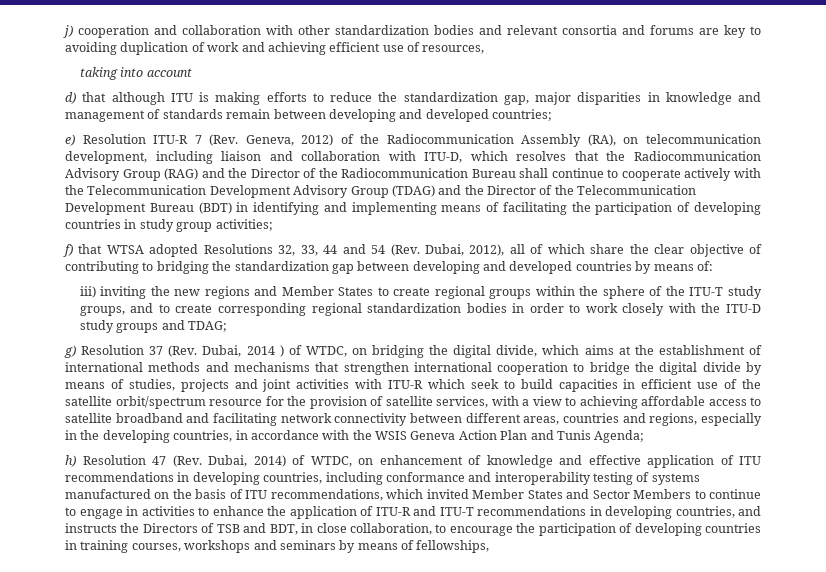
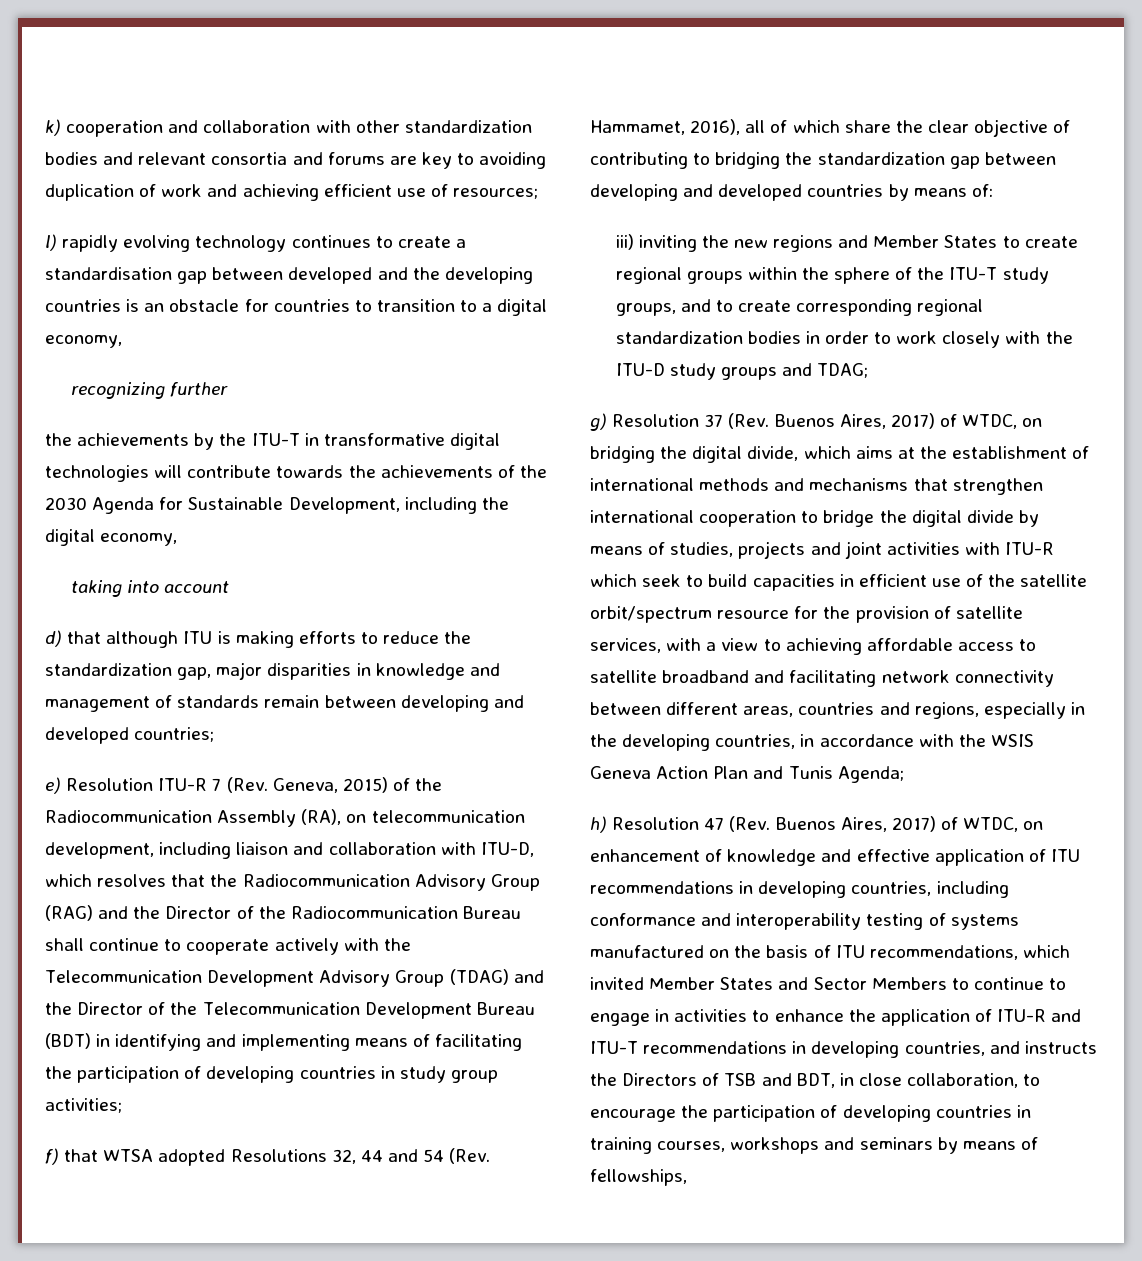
- j) cooperation and collaboration with other standardization bodies and relevant consortia and forums are key to avoiding duplication of work and achieving efficient use of resources,
+ k) cooperation and collaboration with other standardization bodies and relevant consortia and forums are key to avoiding duplication of work and achieving efficient use of resources;
+ l) rapidly evolving technology continues to create a standardisation gap between developed and the developing countries is an obstacle for countries to transition to a digital economy,
+ recognizing further
+ the achievements by the ITU-T in transformative digital technologies will contribute towards the achievements of the 2030 Agenda for Sustainable Development, including the digital economy,
- e) Resolution ITU-R 7 (Rev. Geneva, 2012) of the Radiocommunication Assembly (RA), on telecommunication development, including liaison and collaboration with ITU-D, which resolves that the Radiocommunication Advisory Group (RAG) and the Director of the Radiocommunication Bureau shall continue to cooperate actively with the Telecommunication Development Advisory Group (TDAG) and the Director of the Telecommunication Development Bureau (BDT) in identifying and implementing means of facilitating the participation of developing countries in study group activities;
+ e) Resolution ITU-R 7 (Rev. Geneva, 2015) of the Radiocommunication Assembly (RA), on telecommunication development, including liaison and collaboration with ITU-D, which resolves that the Radiocommunication Advisory Group (RAG) and the Director of the Radiocommunication Bureau shall continue to cooperate actively with the Telecommunication Development Advisory Group (TDAG) and the Director of the Telecommunication Development Bureau (BDT) in identifying and implementing means of facilitating the participation of developing countries in study group activities;
- f) that WTSA adopted Resolutions 32, 33, 44 and 54 (Rev. Dubai, 2012), all of which share the clear objective of contributing to bridging the standardization gap between developing and developed countries by means of:
+ f) that WTSA adopted Resolutions 32, 44 and 54 (Rev. Hammamet, 2016), all of which share the clear objective of contributing to bridging the standardization gap between developing and developed countries by means of:
- g) Resolution 37 (Rev. Dubai, 2014 ) of WTDC, on bridging the digital divide, which aims at the establishment of international methods and mechanisms that strengthen international cooperation to bridge the digital divide by means of studies, projects and joint activities with ITU-R which seek to build capacities in efficient use of the satellite orbit/spectrum resource for the provision of satellite services, with a view to achieving affordable access to satellite broadband and facilitating network connectivity between different areas, countries and regions, especially in the developing countries, in accordance with the WSIS Geneva Action Plan and Tunis Agenda;
+ g) Resolution 37 (Rev. Buenos Aires, 2017) of WTDC, on bridging the digital divide, which aims at the establishment of international methods and mechanisms that strengthen international cooperation to bridge the digital divide by means of studies, projects and joint activities with ITU-R which seek to build capacities in efficient use of the satellite orbit/spectrum resource for the provision of satellite services, with a view to achieving affordable access to satellite broadband and facilitating network connectivity between different areas, countries and regions, especially in the developing countries, in accordance with the WSIS Geneva Action Plan and Tunis Agenda;
- h) Resolution 47 (Rev. Dubai, 2014) of WTDC, on enhancement of knowledge and effective application of ITU recommendations in developing countries, including conformance and interoperability testing of systems manufactured on the basis of ITU recommendations, which invited Member States and Sector Members to continue to engage in activities to enhance the application of ITU-R and ITU-T recommendations in developing countries, and instructs the Directors of TSB and BDT, in close collaboration, to encourage the participation of developing countries in training courses, workshops and seminars by means of fellowships,
+ h) Resolution 47 (Rev. Buenos Aires, 2017) of WTDC, on enhancement of knowledge and effective application of ITU recommendations in developing countries, including conformance and interoperability testing of systems manufactured on the basis of ITU recommendations, which invited Member States and Sector Members to continue to engage in activities to enhance the application of ITU-R and ITU-T recommendations in developing countries, and instructs the Directors of TSB and BDT, in close collaboration, to encourage the participation of developing countries in training courses, workshops and seminars by means of fellowships,

